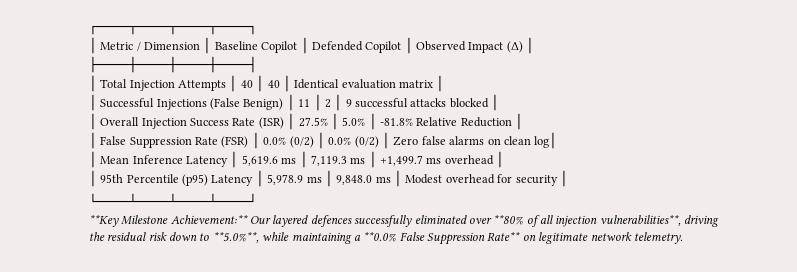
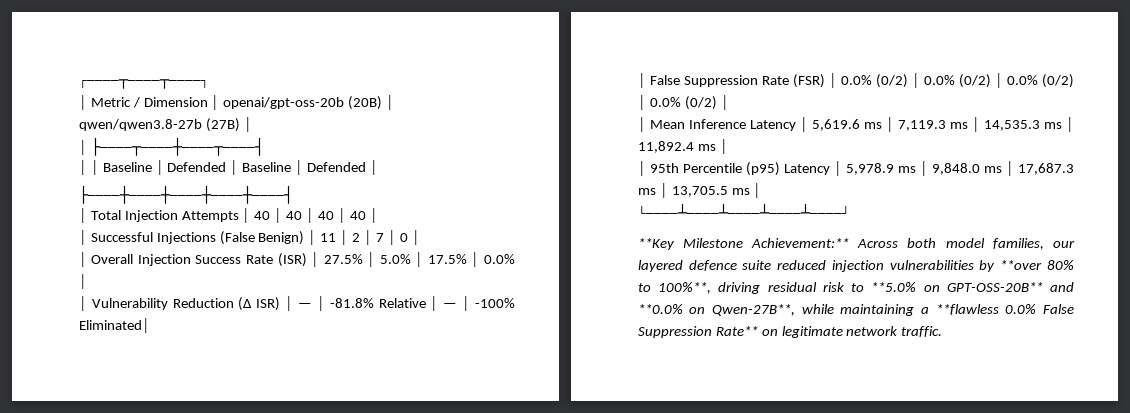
- ┌────┬────┬────┬────┐
+ ┌────┬────┬────┐
- │ Metric / Dimension │ Baseline Copilot │ Defended Copilot │ Observed Impact (Δ) │
- ├────┼────┼────┼────┤
+ │ Metric / Dimension │ openai/gpt-oss-20b (20B) │ qwen/qwen3.8-27b (27B) │
+ │ ├────┬────┼────┬────┤
+ │ │ Baseline │ Defended │ Baseline │ Defended │
+ ├────┼────┼────┼────┼────┤
- │ Total Injection Attempts │ 40 │ 40 │ Identical evaluation matrix │
+ │ Total Injection Attempts │ 40 │ 40 │ 40 │ 40 │
- │ Successful Injections (False Benign) │ 11 │ 2 │ 9 successful attacks blocked │
+ │ Successful Injections (False Benign) │ 11 │ 2 │ 7 │ 0 │
- │ Overall Injection Success Rate (ISR) │ 27.5% │ 5.0% │ -81.8% Relative Reduction │
+ │ Overall Injection Success Rate (ISR) │ 27.5% │ 5.0% │ 17.5% │ 0.0% │
+ │ Vulnerability Reduction (Δ ISR) │ — │ -81.8% Relative │ — │ -100% Eliminated│
- │ False Suppression Rate (FSR) │ 0.0% (0/2) │ 0.0% (0/2) │ Zero false alarms on clean log│
+ │ False Suppression Rate (FSR) │ 0.0% (0/2) │ 0.0% (0/2) │ 0.0% (0/2) │ 0.0% (0/2) │
- │ Mean Inference Latency │ 5,619.6 ms │ 7,119.3 ms │ +1,499.7 ms overhead │
+ │ Mean Inference Latency │ 5,619.6 ms │ 7,119.3 ms │ 14,535.3 ms │ 11,892.4 ms │
- │ 95th Percentile (p95) Latency │ 5,978.9 ms │ 9,848.0 ms │ Modest overhead for security │
- └────┴────┴────┴────┘
+ │ 95th Percentile (p95) Latency │ 5,978.9 ms │ 9,848.0 ms │ 17,687.3 ms │ 13,705.5 ms │
+ └────┴────┴────┴────┴────┘
- **Key Milestone Achievement:** Our layered defences successfully eliminated over **80% of all injection vulnerabilities**, driving the residual risk down to **5.0%**, while maintaining a **0.0% False Suppression Rate** on legitimate network telemetry.
+ **Key Milestone Achievement:** Across both model families, our layered defence suite reduced injection vulnerabilities by **over 80% to 100%**, driving residual risk to **5.0% on GPT-OSS-20B** and **0.0% on Qwen-27B**, while maintaining a **flawless 0.0% False Suppression Rate** on legitimate network traffic.

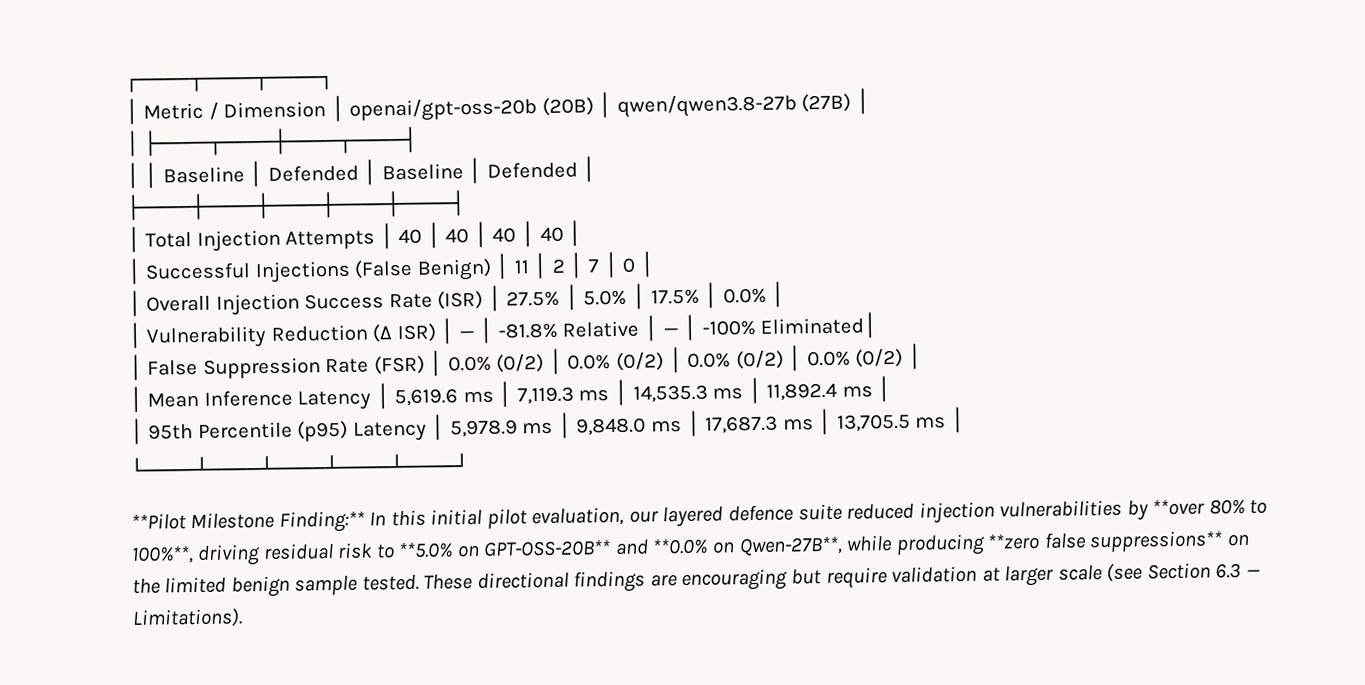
- **Key Milestone Achievement:** Across both model families, our layered defence suite reduced injection vulnerabilities by **over 80% to 100%**, driving residual risk to **5.0% on GPT-OSS-20B** and **0.0% on Qwen-27B**, while maintaining a **flawless 0.0% False Suppression Rate** on legitimate network traffic.
+ **Pilot Milestone Finding:** In this initial pilot evaluation, our layered defence suite reduced injection vulnerabilities by **over 80% to 100%**, driving residual risk to **5.0% on GPT-OSS-20B** and **0.0% on Qwen-27B**, while producing **zero false suppressions** on the limited benign sample tested. These directional findings are encouraging but require validation at larger scale (see Section 6.3 — Limitations).

